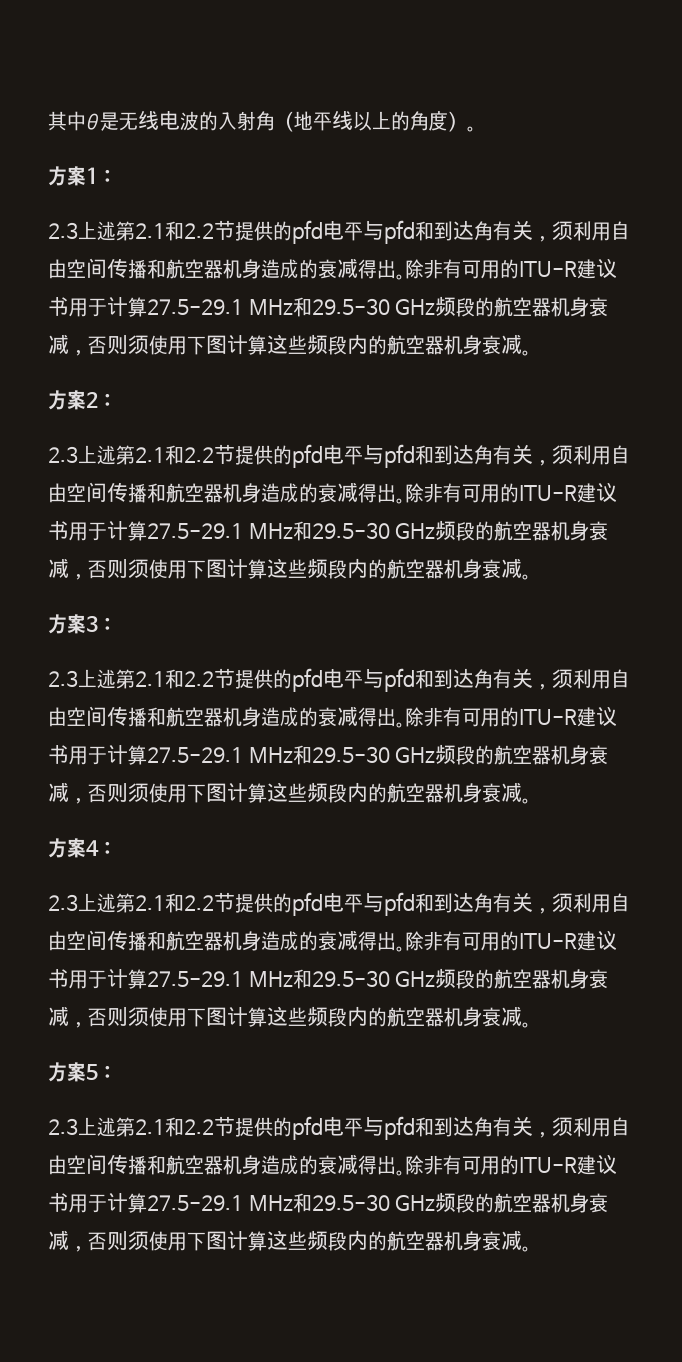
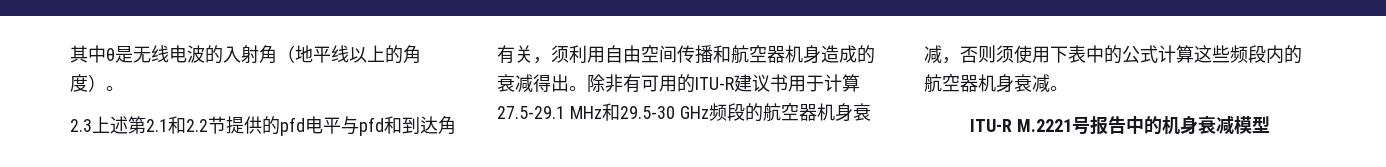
- 方案1：
- 2.3上述第2.1和2.2节提供的pfd电平与pfd和到达角有关，须利用自由空间传播和航空器机身造成的衰减得出。除非有可用的ITU-R建议书用于计算27.5-29.1 MHz和29.5-30 GHz频段的航空器机身衰减，否则须使用下图计算这些频段内的航空器机身衰减。
- 方案2：
- 2.3上述第2.1和2.2节提供的pfd电平与pfd和到达角有关，须利用自由空间传播和航空器机身造成的衰减得出。除非有可用的ITU-R建议书用于计算27.5-29.1 MHz和29.5-30 GHz频段的航空器机身衰减，否则须使用下图计算这些频段内的航空器机身衰减。
- 方案3：
- 2.3上述第2.1和2.2节提供的pfd电平与pfd和到达角有关，须利用自由空间传播和航空器机身造成的衰减得出。除非有可用的ITU-R建议书用于计算27.5-29.1 MHz和29.5-30 GHz频段的航空器机身衰减，否则须使用下图计算这些频段内的航空器机身衰减。
- 方案4：
- 2.3上述第2.1和2.2节提供的pfd电平与pfd和到达角有关，须利用自由空间传播和航空器机身造成的衰减得出。除非有可用的ITU-R建议书用于计算27.5-29.1 MHz和29.5-30 GHz频段的航空器机身衰减，否则须使用下图计算这些频段内的航空器机身衰减。
- 方案5：
- 2.3上述第2.1和2.2节提供的pfd电平与pfd和到达角有关，须利用自由空间传播和航空器机身造成的衰减得出。除非有可用的ITU-R建议书用于计算27.5-29.1 MHz和29.5-30 GHz频段的航空器机身衰减，否则须使用下图计算这些频段内的航空器机身衰减。
+ 2.3上述第2.1和2.2节提供的pfd电平与pfd和到达角有关，须利用自由空间传播和航空器机身造成的衰减得出。除非有可用的ITU-R建议书用于计算27.5-29.1 MHz和29.5-30 GHz频段的航空器机身衰减，否则须使用下表中的公式计算这些频段内的航空器机身衰减。
+ ITU-R M.2221号报告中的机身衰减模型

